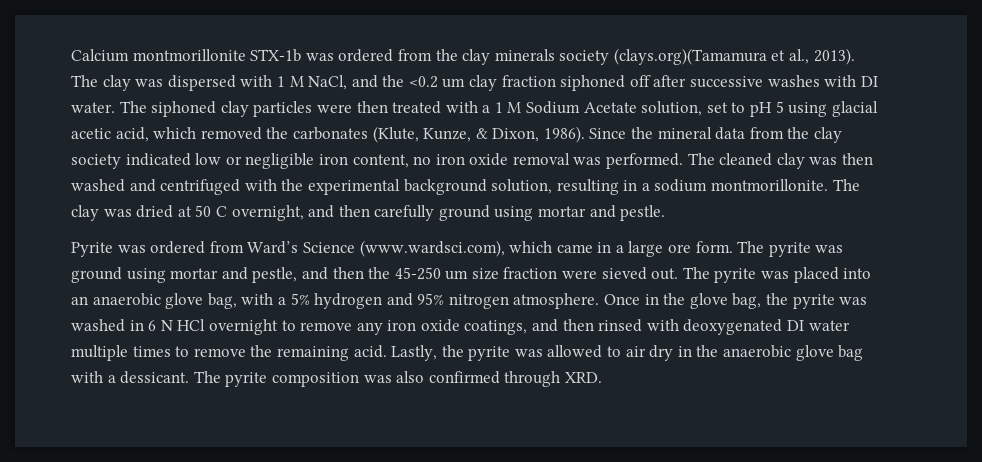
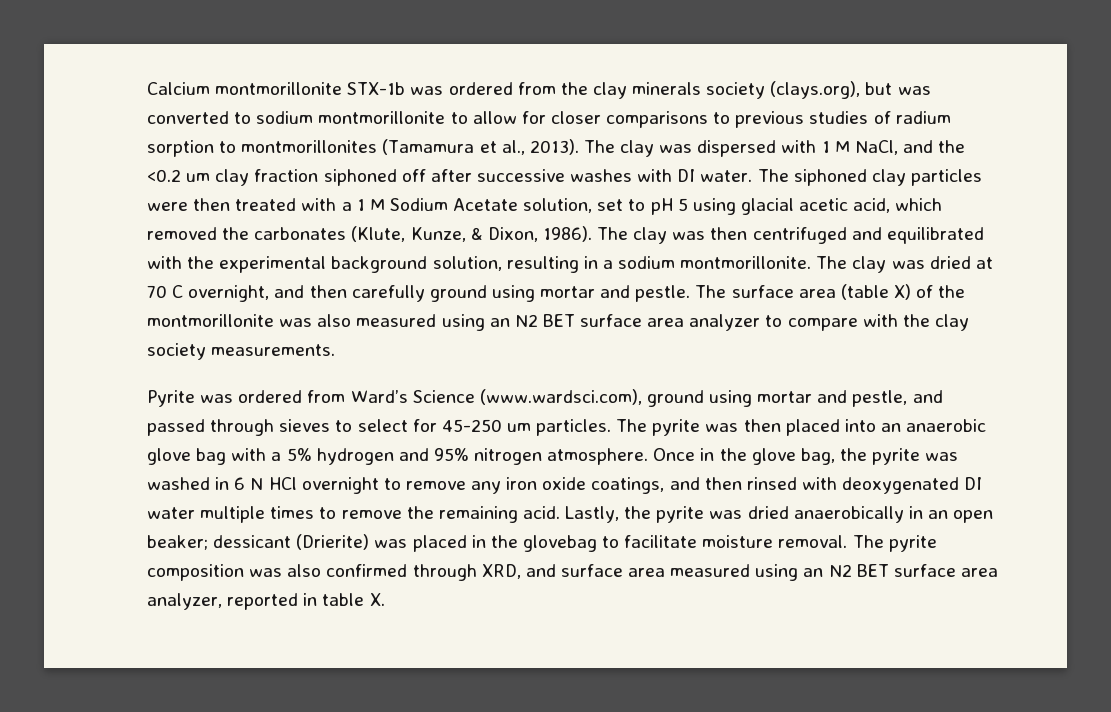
- Calcium montmorillonite STX-1b was ordered from the clay minerals society (clays.org)(Tamamura et al., 2013).
+ Calcium montmorillonite STX-1b was ordered from the clay minerals society (clays.org), but was converted to sodium montmorillonite to allow for closer comparisons to previous studies of radium sorption to montmorillonites (Tamamura et al., 2013).
- Since the mineral data from the clay society indicated low or negligible iron content, no iron oxide removal was performed. The cleaned clay was then washed and centrifuged with the experimental background solution, resulting in a sodium montmorillonite.
+ The clay was then centrifuged and equilibrated with the experimental background solution, resulting in a sodium montmorillonite.
- The clay was dried at 50 C overnight, and then carefully ground using mortar and pestle.
+ The clay was dried at 70 C overnight, and then carefully ground using mortar and pestle. The surface area (table X) of the montmorillonite was also measured using an N2 BET surface area analyzer to compare with the clay society measurements.
- Pyrite was ordered from Ward’s Science (www.wardsci.com), which came in a large ore form. The pyrite was ground using mortar and pestle, and then the 45-250 um size fraction were sieved out. The pyrite was placed into an anaerobic glove bag, with a 5% hydrogen and 95% nitrogen atmosphere.
+ Pyrite was ordered from Ward’s Science (www.wardsci.com), ground using mortar and pestle, and passed through sieves to select for 45-250 um particles. The pyrite was then placed into an anaerobic glove bag with a 5% hydrogen and 95% nitrogen atmosphere.
- Lastly, the pyrite was allowed to air dry in the anaerobic glove bag with a dessicant.
+ Lastly, the pyrite was dried anaerobically in an open beaker; dessicant (Drierite) was placed in the glovebag to facilitate moisture removal.
- The pyrite composition was also confirmed through XRD.
+ The pyrite composition was also confirmed through XRD, and surface area measured using an N2 BET surface area analyzer, reported in table X.

